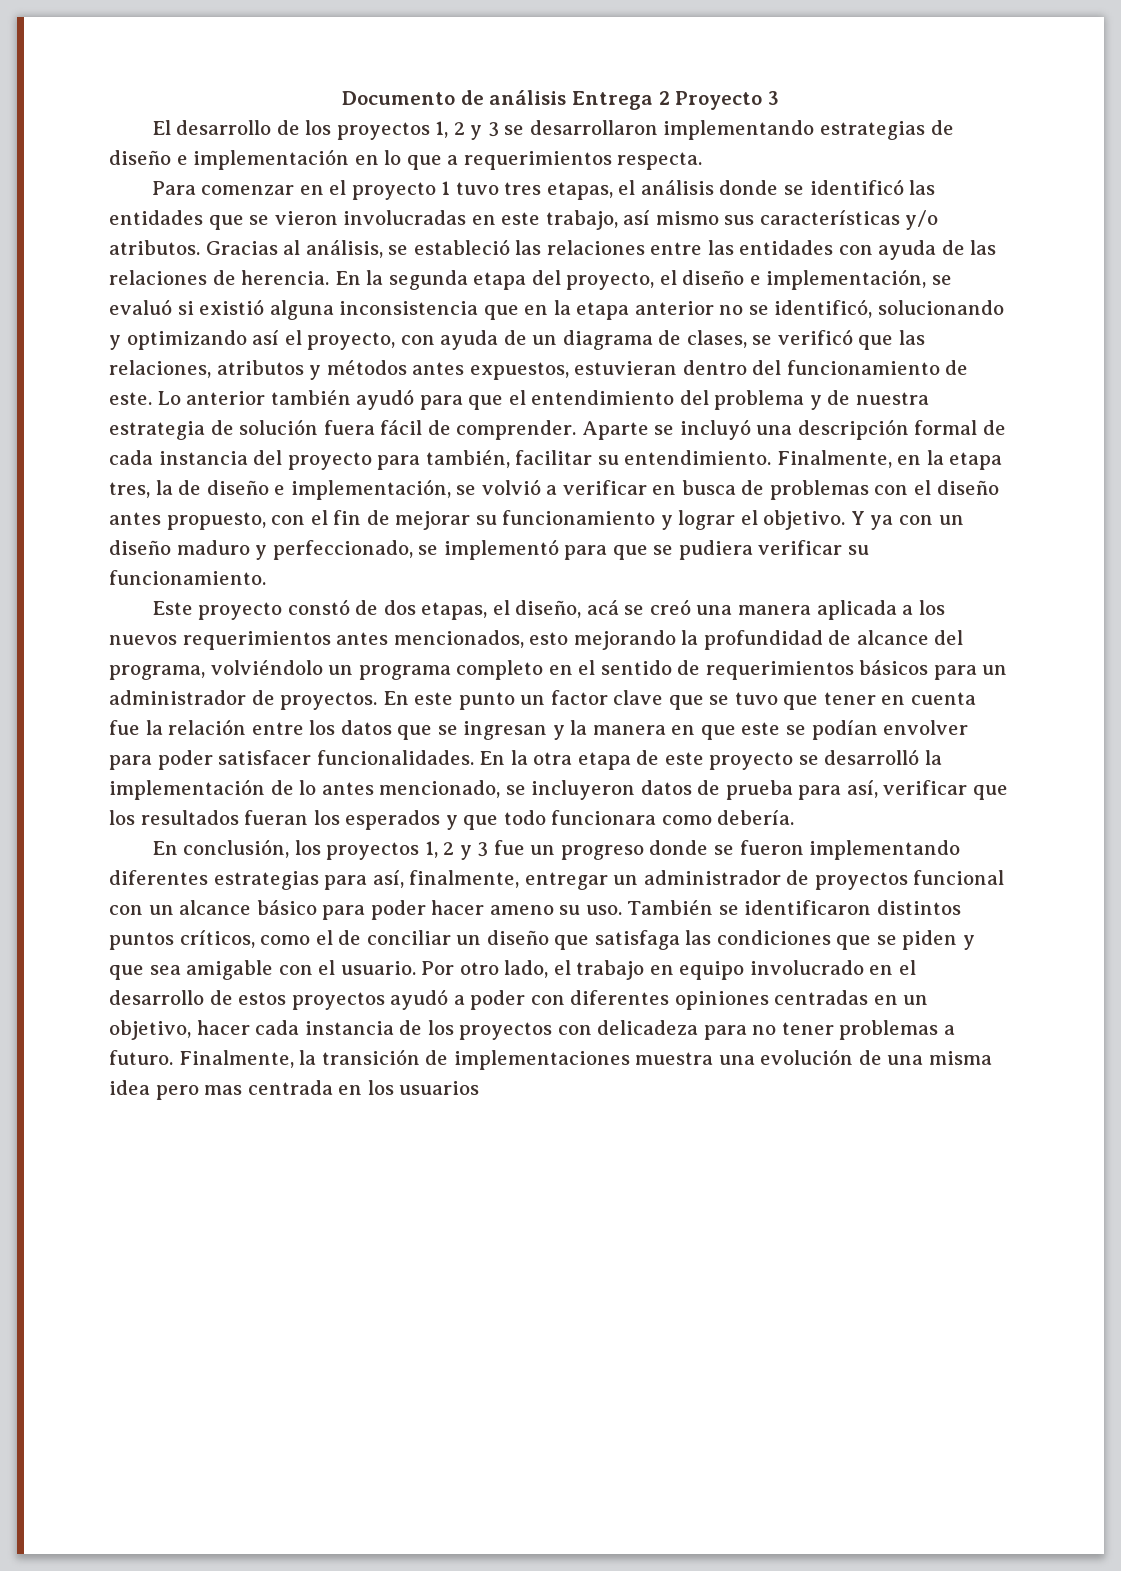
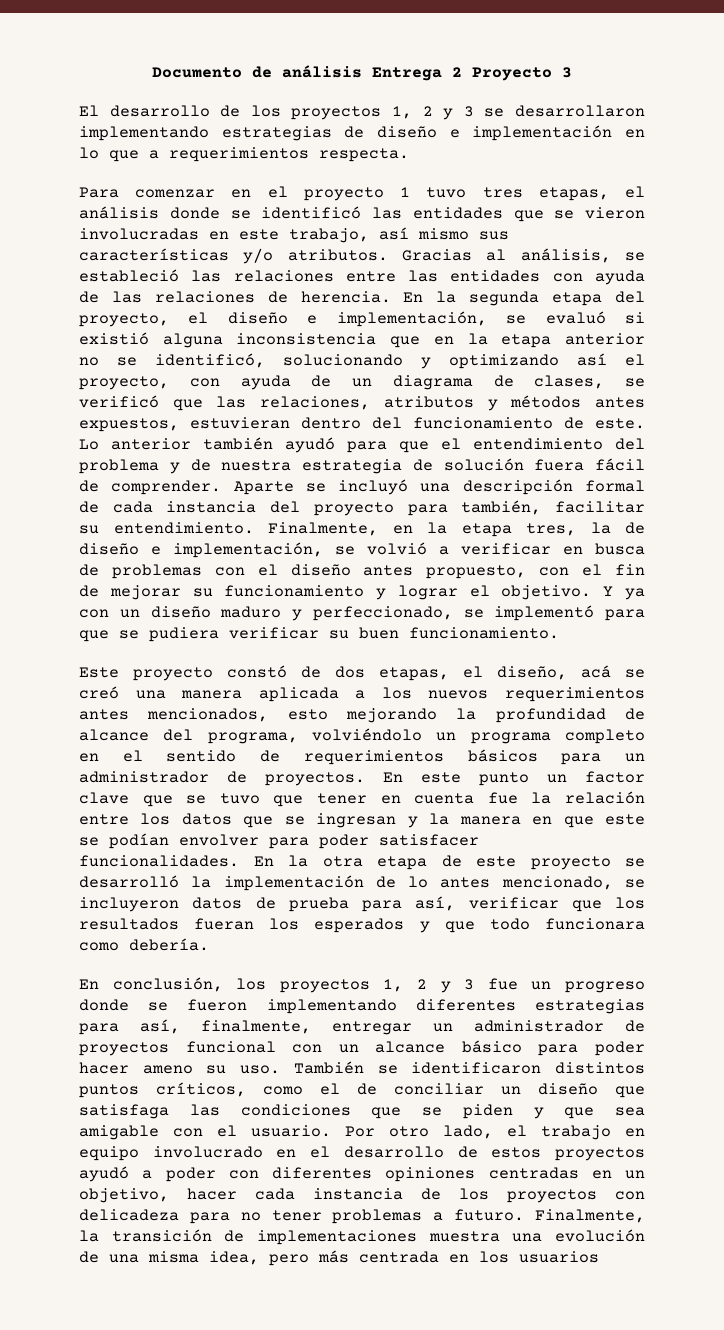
- Y ya con un diseño maduro y perfeccionado, se implementó para que se pudiera verificar su funcionamiento.
+ Y ya con un diseño maduro y perfeccionado, se implementó para que se pudiera verificar su buen funcionamiento.
- Finalmente, la transición de implementaciones muestra una evolución de una misma idea pero mas centrada en los usuarios
+ Finalmente, la transición de implementaciones muestra una evolución de una misma idea, pero más centrada en los usuarios

